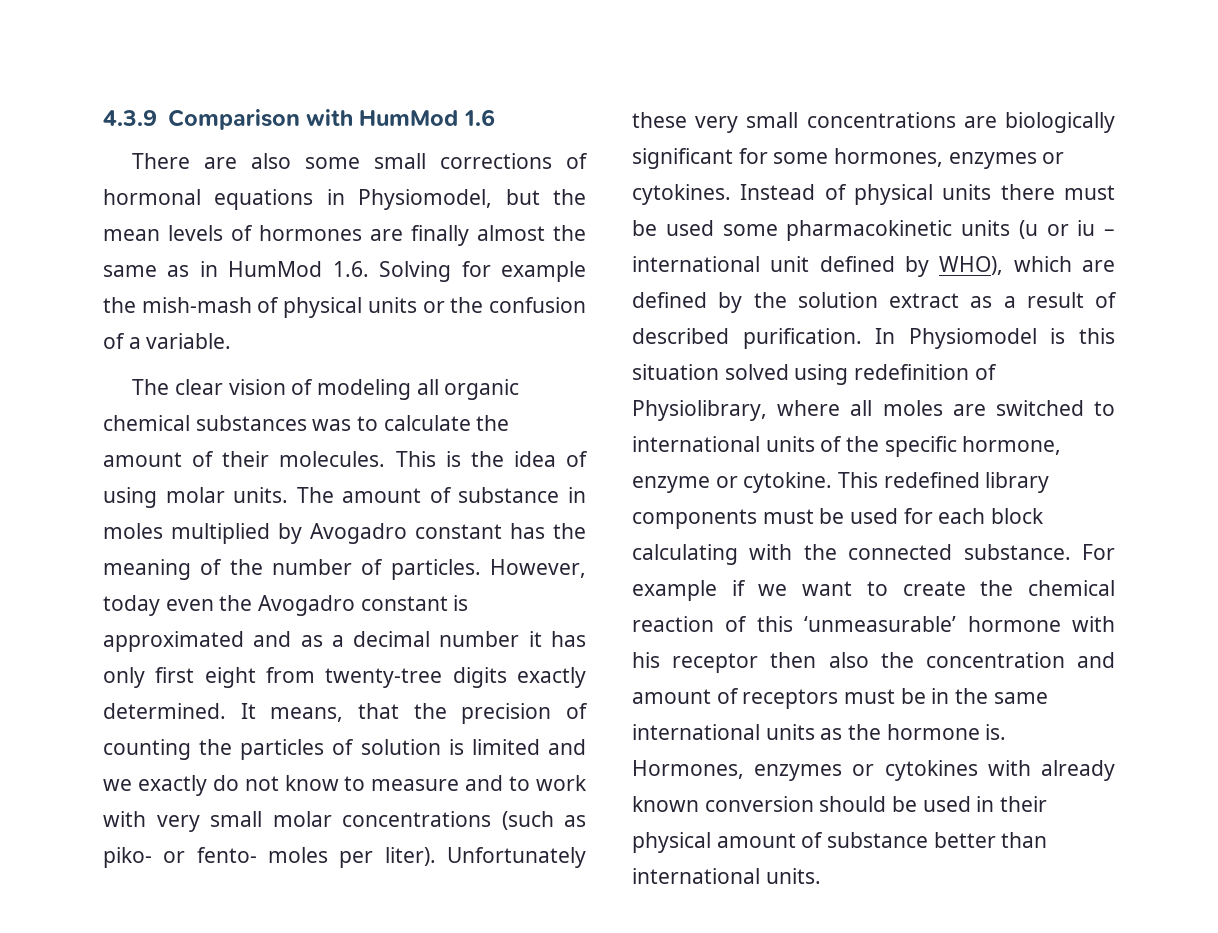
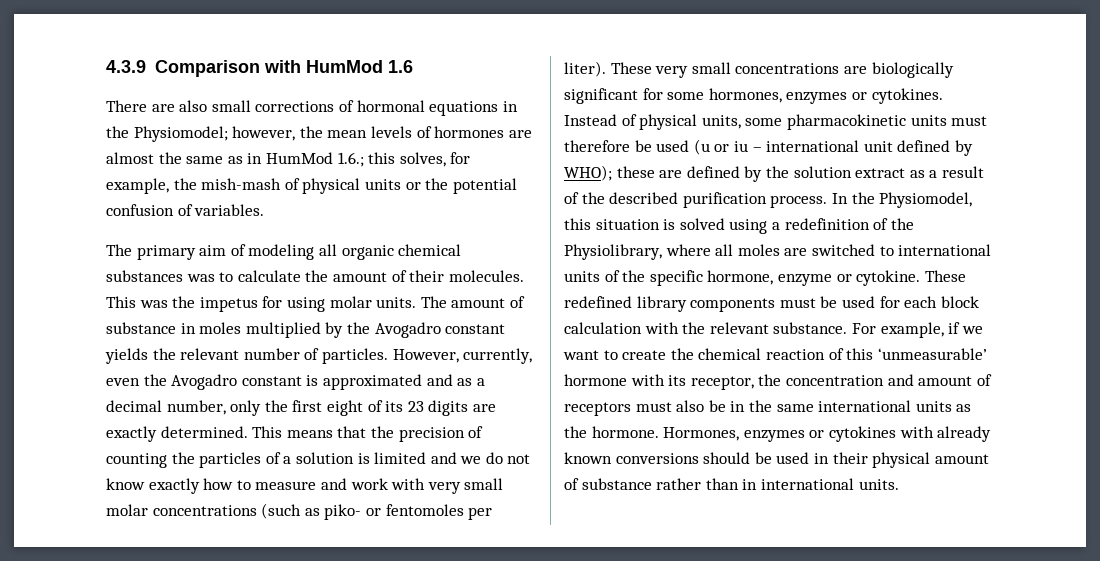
- There are also some small corrections of hormonal equations in Physiomodel, but the mean levels of hormones are finally almost the same as in HumMod 1.6. Solving for example the mish-mash of physical units or the confusion of a variable.
- The clear vision of modeling all organic chemical substances was to calculate the amount of their molecules.
+ There are also small corrections of hormonal equations in the Physiomodel; however, the mean levels of hormones are almost the same as in HumMod 1.6.; this solves, for example, the mish-mash of physical units or the potential confusion of variables.
+ The primary aim of modeling all organic chemical substances was to calculate the amount of their molecules.
- This is the idea of using molar units.
+ This was the impetus for using molar units.
- The amount of substance in moles multiplied by Avogadro constant has the meaning of the number of particles.
+ The amount of substance in moles multiplied by the Avogadro constant yields the relevant number of particles.
- However, today even the Avogadro constant is approximated and as a decimal number it has only first eight from twenty-tree digits exactly determined. It means, that the precision of counting the particles of solution is limited and we exactly do not know to measure and to work with very small molar concentrations (such as piko- or fento- moles per liter). Unfortunately these very small concentrations are biologically significant for some hormones, enzymes or cytokines.
+ However, currently, even the Avogadro constant is approximated and as a decimal number, only the first eight of its 23 digits are exactly determined. This means that the precision of counting the particles of a solution is limited and we do not know exactly how to measure and work with very small molar concentrations (such as piko- or fentomoles per liter). These very small concentrations are biologically significant for some hormones, enzymes or cytokines.
- Instead of physical units there must be used some pharmacokinetic units (u or iu – international unit defined by WHO), which are defined by the solution extract as a result of described purification. In Physiomodel is this situation solved using redefinition of Physiolibrary, where all moles are switched to international units of the specific hormone, enzyme or cytokine.
+ Instead of physical units, some pharmacokinetic units must therefore be used (u or iu – international unit defined by WHO); these are defined by the solution extract as a result of the described purification process. In the Physiomodel, this situation is solved using a redefinition of the Physiolibrary, where all moles are switched to international units of the specific hormone, enzyme or cytokine.
- This redefined library components must be used for each block calculating with the connected substance.
+ These redefined library components must be used for each block calculation with the relevant substance.
- For example if we want to create the chemical reaction of this ‘unmeasurable’ hormone with his receptor then also the concentration and amount of receptors must be in the same international units as the hormone is.
+ For example, if we want to create the chemical reaction of this ‘unmeasurable’ hormone with its receptor, the concentration and amount of receptors must also be in the same international units as the hormone.
- Hormones, enzymes or cytokines with already known conversion should be used in their physical amount of substance better than international units.
+ Hormones, enzymes or cytokines with already known conversions should be used in their physical amount of substance rather than in international units.

